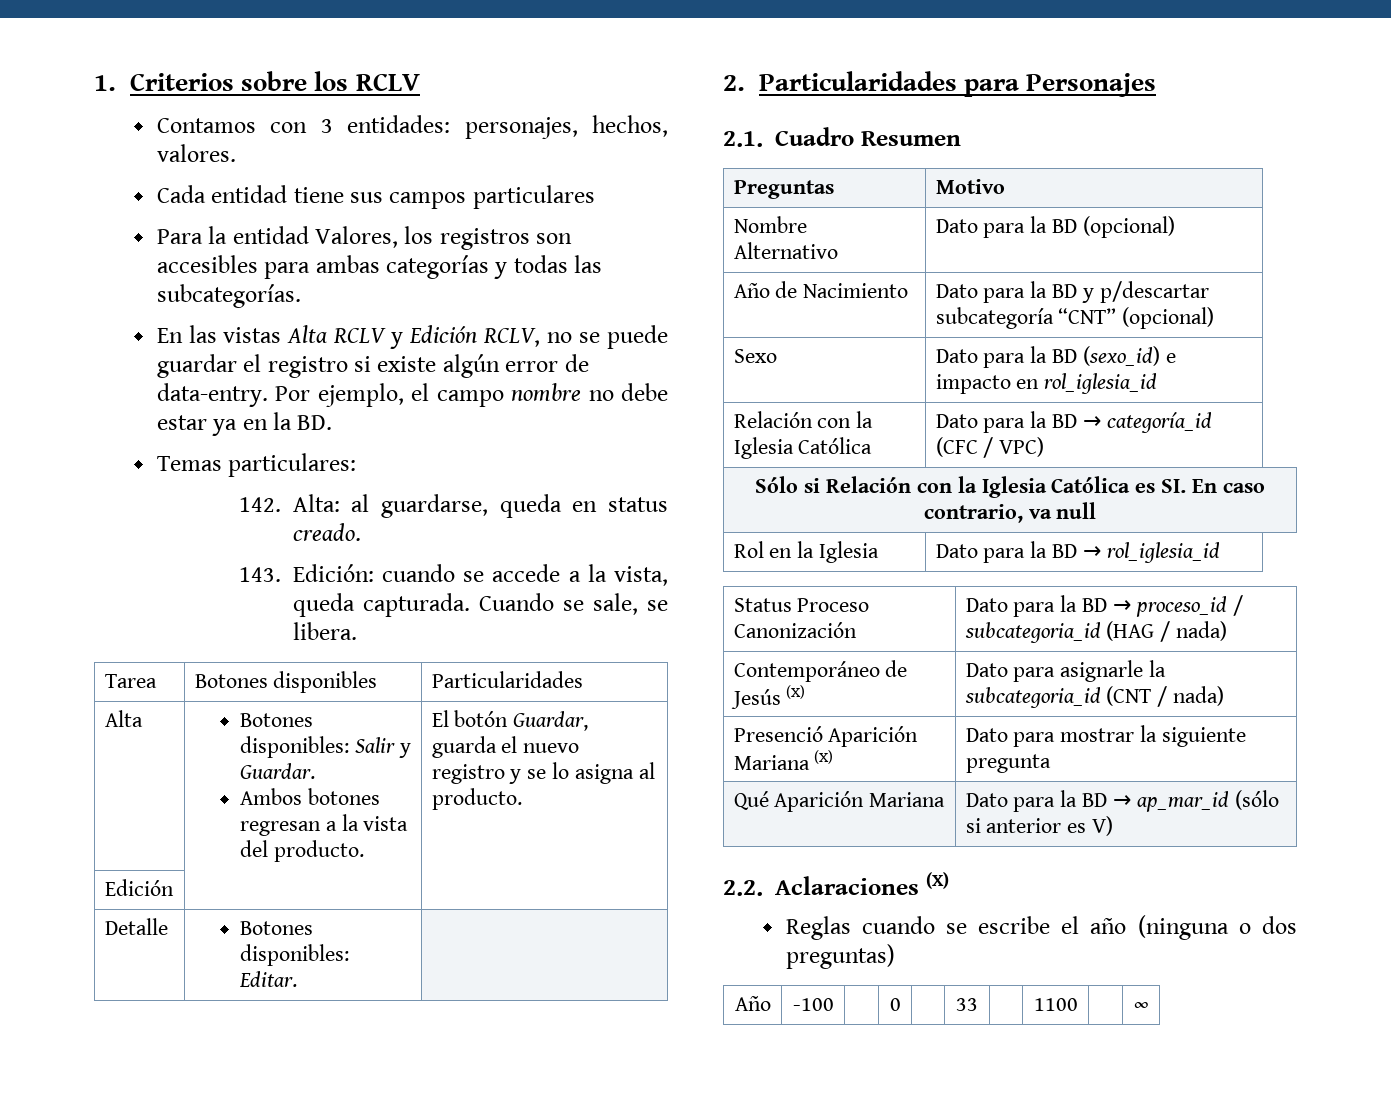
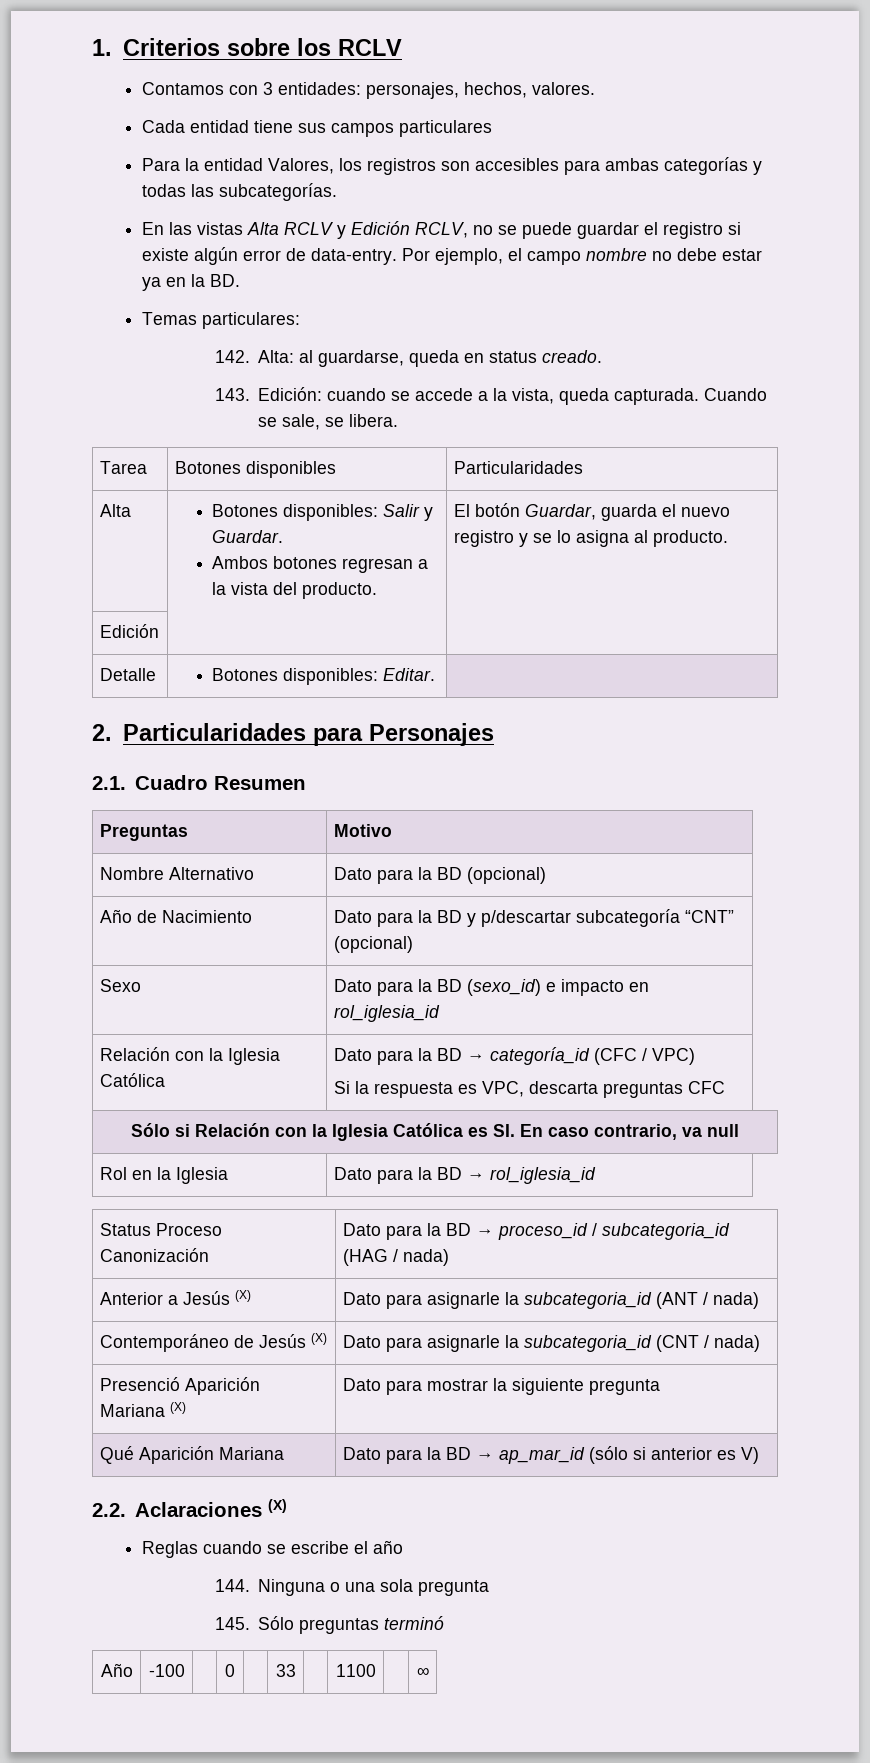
  Relación con la Iglesia Católica | Dato para la BD → categoría_id (CFC / VPC)
+ Si la respuesta es VPC, descarta preguntas CFC
+ Anterior a Jesús (X) | Dato para asignarle la subcategoria_id (ANT / nada)
- Reglas cuando se escribe el año (ninguna o dos preguntas)
+ Reglas cuando se escribe el año
+ 144. Ninguna o una sola pregunta
+ 145. Sólo preguntas terminó

